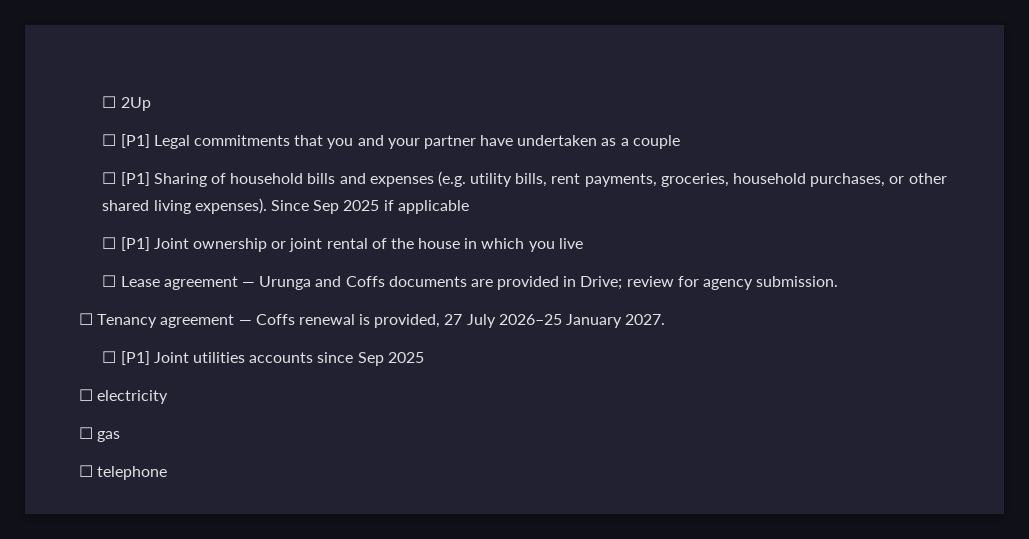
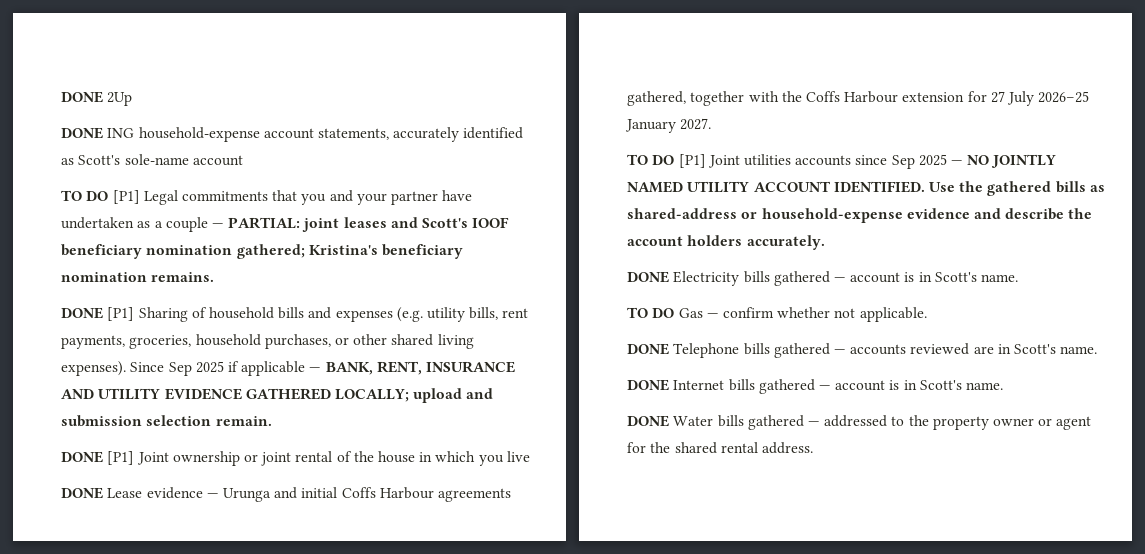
- ☐ 2Up
+ DONE 2Up
- ☐ [P1] Legal commitments that you and your partner have undertaken as a couple
- ☐ [P1] Sharing of household bills and expenses (e.g. utility bills, rent payments, groceries, household purchases, or other shared living expenses).
+ DONE ING household-expense account statements, accurately identified as Scott's sole-name account
+ TO DO [P1] Legal commitments that you and your partner have undertaken as a couple — PARTIAL: joint leases and Scott's IOOF beneficiary nomination gathered; Kristina's beneficiary nomination remains.
+ DONE [P1] Sharing of household bills and expenses (e.g. utility bills, rent payments, groceries, household purchases, or other shared living expenses).
- Since Sep 2025 if applicable
- ☐ [P1] Joint ownership or joint rental of the house in which you live
+ Since Sep 2025 if applicable — BANK, RENT, INSURANCE AND UTILITY EVIDENCE GATHERED LOCALLY; upload and submission selection remain.
+ DONE [P1] Joint ownership or joint rental of the house in which you live
- ☐ Lease agreement — Urunga and Coffs documents are provided in Drive; review for agency submission.
- ☐ Tenancy agreement — Coffs renewal is provided, 27 July 2026–25 January 2027.
+ DONE Lease evidence — Urunga and initial Coffs Harbour agreements gathered, together with the Coffs Harbour extension for 27 July 2026–25 January 2027.
- ☐ [P1] Joint utilities accounts since Sep 2025
- ☐ electricity
- ☐ gas
- ☐ telephone
+ TO DO [P1] Joint utilities accounts since Sep 2025 — NO JOINTLY NAMED UTILITY ACCOUNT IDENTIFIED. Use the gathered bills as shared-address or household-expense evidence and describe the account holders accurately.
+ DONE Electricity bills gathered — account is in Scott's name.
+ TO DO Gas — confirm whether not applicable.
+ DONE Telephone bills gathered — accounts reviewed are in Scott's name.
+ DONE Internet bills gathered — account is in Scott's name.
+ DONE Water bills gathered — addressed to the property owner or agent for the shared rental address.

